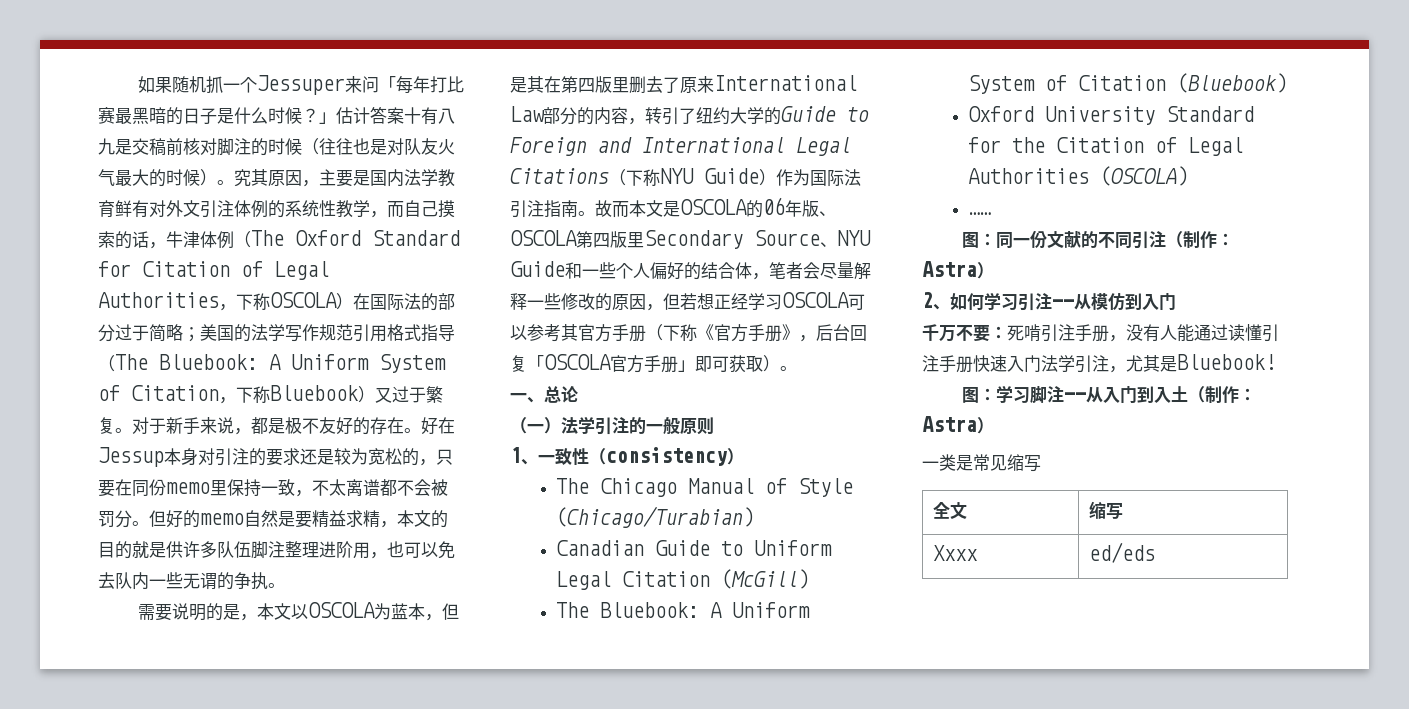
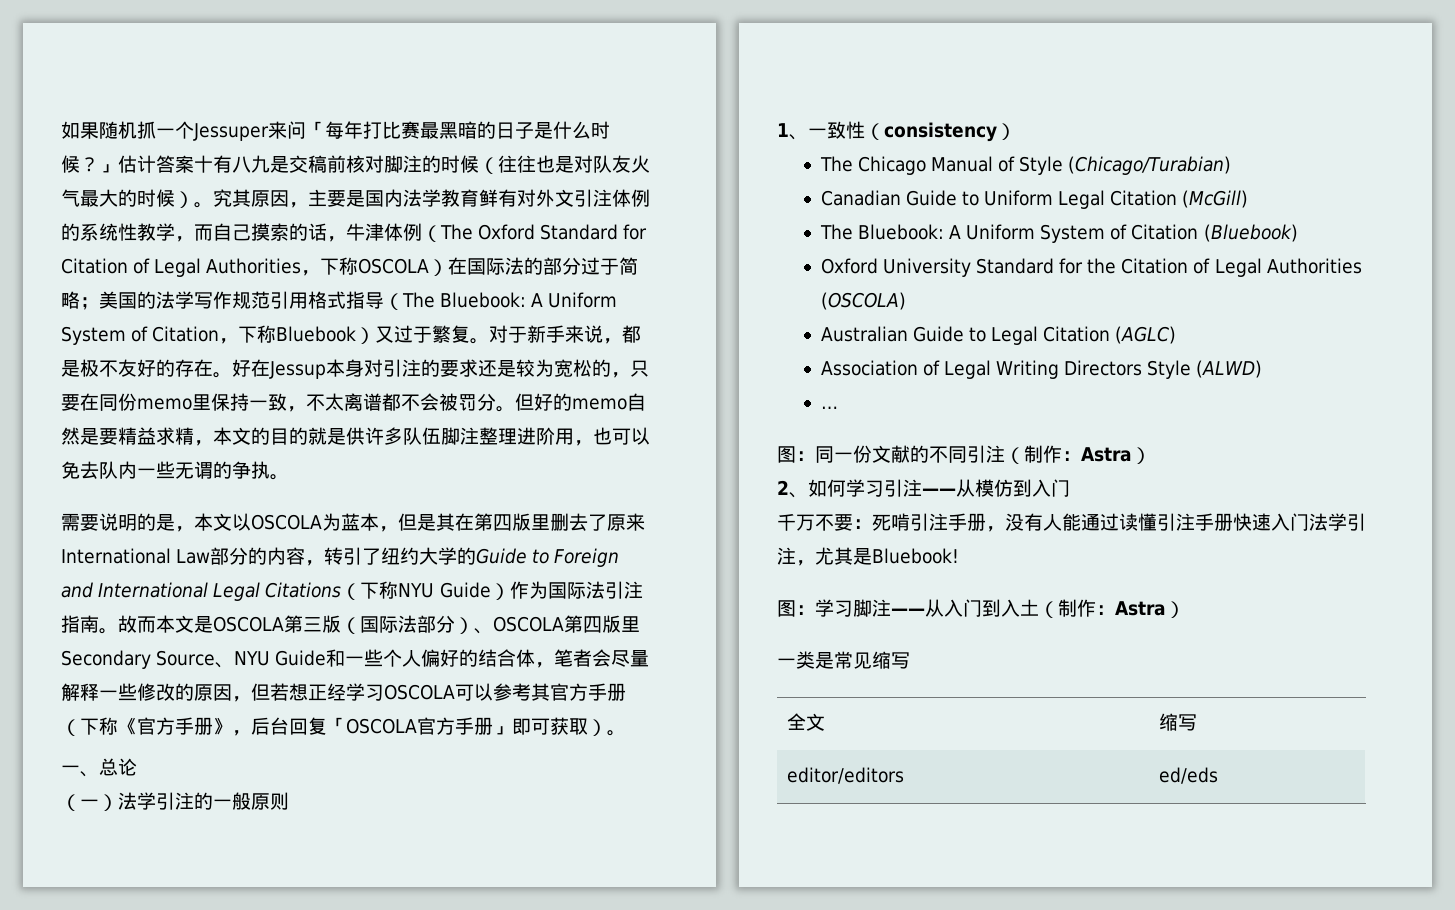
- 故而本文是OSCOLA的06年版、OSCOLA第四版里Secondary Source、NYU Guide和一些个人偏好的结合体，笔者会尽量解释一些修改的原因，但若想正经学习OSCOLA可以参考其官方手册（下称《官方手册》，后台回复「OSCOLA官方手册」即可获取）。
+ 故而本文是OSCOLA第三版（国际法部分）、OSCOLA第四版里Secondary Source、NYU Guide和一些个人偏好的结合体，笔者会尽量解释一些修改的原因，但若想正经学习OSCOLA可以参考其官方手册（下称《官方手册》，后台回复「OSCOLA官方手册」即可获取）。
- ……
+ Australian Guide to Legal Citation (AGLC)
+ Association of Legal Writing Directors Style (ALWD)
+ …
- Xxxx | ed/eds
+ editor/editors | ed/eds

